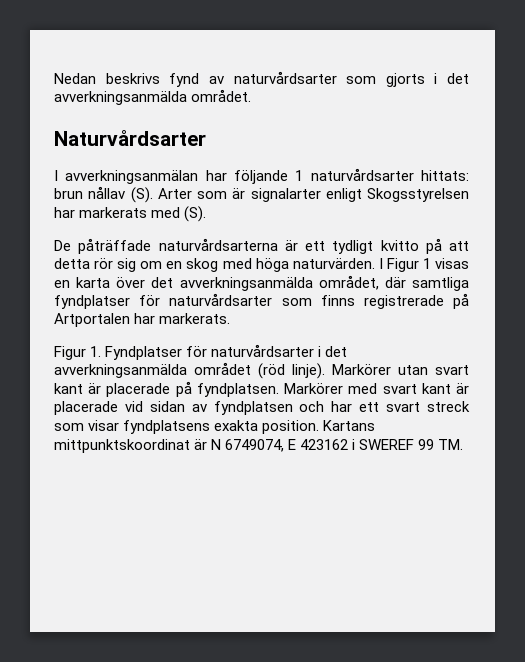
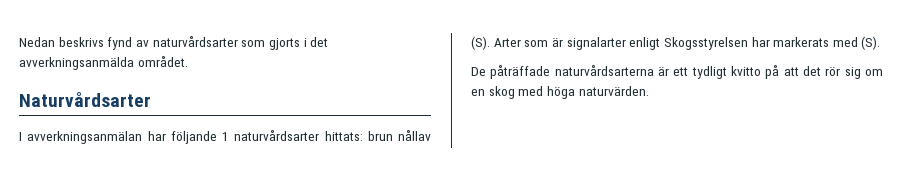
- De påträffade naturvårdsarterna är ett tydligt kvitto på att detta rör sig om en skog med höga naturvärden. I Figur 1 visas en karta över det avverkningsanmälda området, där samtliga fyndplatser för naturvårdsarter som finns registrerade på Artportalen har markerats.
- Figur 1. Fyndplatser för naturvårdsarter i det avverkningsanmälda området (röd linje). Markörer utan svart kant är placerade på fyndplatsen. Markörer med svart kant är placerade vid sidan av fyndplatsen och har ett svart streck som visar fyndplatsens exakta position. Kartans mittpunktskoordinat är N 6749074, E 423162 i SWEREF 99 TM.
+ De påträffade naturvårdsarterna är ett tydligt kvitto på att det rör sig om en skog med höga naturvärden.

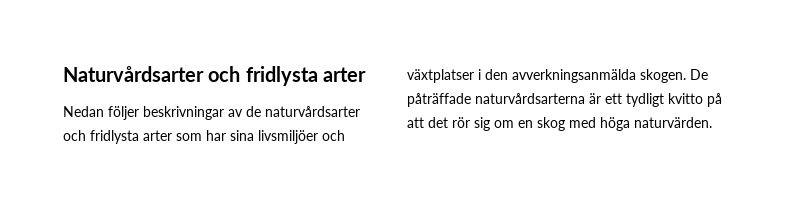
- Nedan beskrivs fynd av naturvårdsarter som gjorts i det avverkningsanmälda området.
- Naturvårdsarter
- I avverkningsanmälan har följande 1 naturvårdsarter hittats: brun nållav (S). Arter som är signalarter enligt Skogsstyrelsen har markerats med (S).
- De påträffade naturvårdsarterna är ett tydligt kvitto på att det rör sig om en skog med höga naturvärden.
+ Naturvårdsarter och fridlysta arter
+ Nedan följer beskrivningar av de naturvårdsarter och fridlysta arter som har sina livsmiljöer och växtplatser i den avverkningsanmälda skogen. De påträffade naturvårdsarterna är ett tydligt kvitto på att det rör sig om en skog med höga naturvärden.

